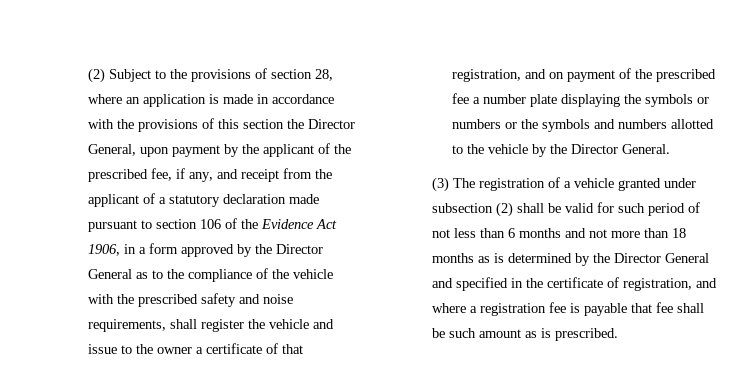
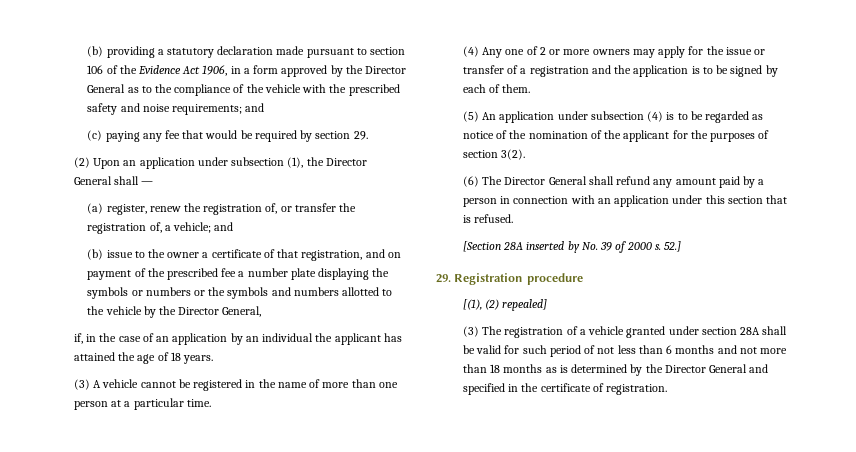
- (2) Subject to the provisions of section 28, where an application is made in accordance with the provisions of this section the Director General, upon payment by the applicant of the prescribed fee, if any, and receipt from the applicant of a statutory declaration made pursuant to section 106 of the Evidence Act 1906, in a form approved by the Director General as to the compliance of the vehicle with the prescribed safety and noise requirements, shall register the vehicle and issue to the owner a certificate of that registration, and on payment of the prescribed fee a number plate displaying the symbols or numbers or the symbols and numbers allotted to the vehicle by the Director General.
+ (b) providing a statutory declaration made pursuant to section 106 of the Evidence Act 1906, in a form approved by the Director General as to the compliance of the vehicle with the prescribed safety and noise requirements; and
+ (c) paying any fee that would be required by section 29.
+ (2) Upon an application under subsection (1), the Director General shall —
+ (a) register, renew the registration of, or transfer the registration of, a vehicle; and
+ (b) issue to the owner a certificate of that registration, and on payment of the prescribed fee a number plate displaying the symbols or numbers or the symbols and numbers allotted to the vehicle by the Director General,
+ if, in the case of an application by an individual the applicant has attained the age of 18 years.
+ (3) A vehicle cannot be registered in the name of more than one person at a particular time.
+ (4) Any one of 2 or more owners may apply for the issue or transfer of a registration and the application is to be signed by each of them.
+ (5) An application under subsection (4) is to be regarded as notice of the nomination of the applicant for the purposes of section 3(2).
+ (6) The Director General shall refund any amount paid by a person in connection with an application under this section that is refused.
+ [Section 28A inserted by No. 39 of 2000 s. 52.]
+ 29. Registration procedure
+ [(1), (2) repealed]
- (3) The registration of a vehicle granted under subsection (2) shall be valid for such period of not less than 6 months and not more than 18 months as is determined by the Director General and specified in the certificate of registration, and where a registration fee is payable that fee shall be such amount as is prescribed.
+ (3) The registration of a vehicle granted under section 28A shall be valid for such period of not less than 6 months and not more than 18 months as is determined by the Director General and specified in the certificate of registration.

